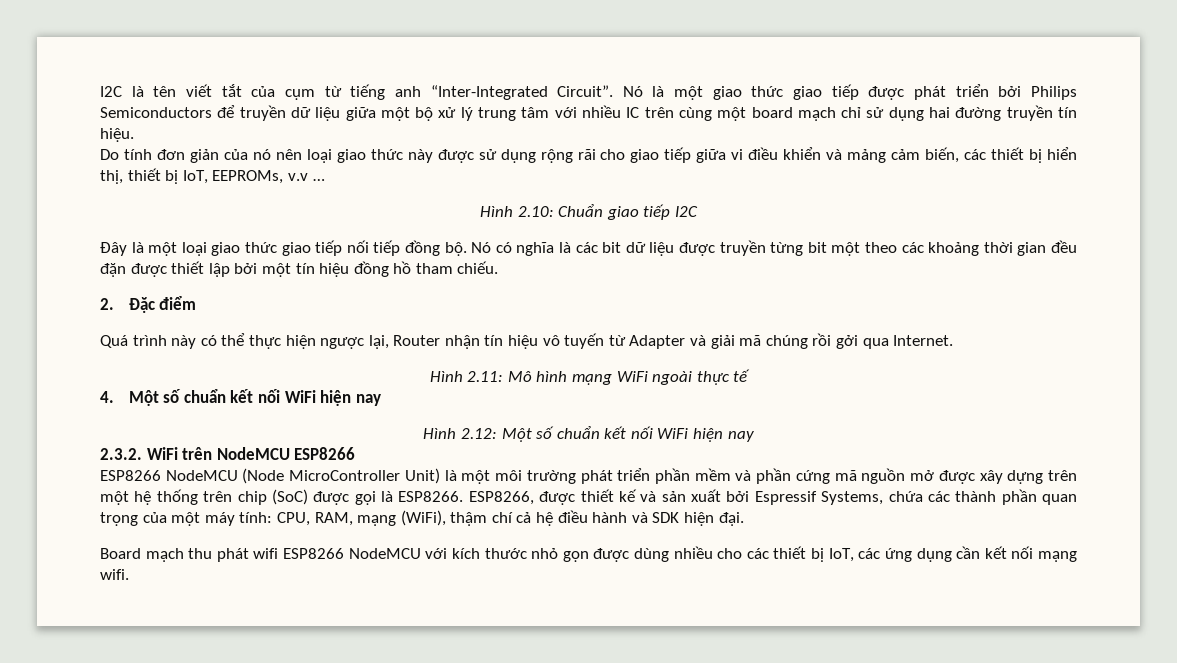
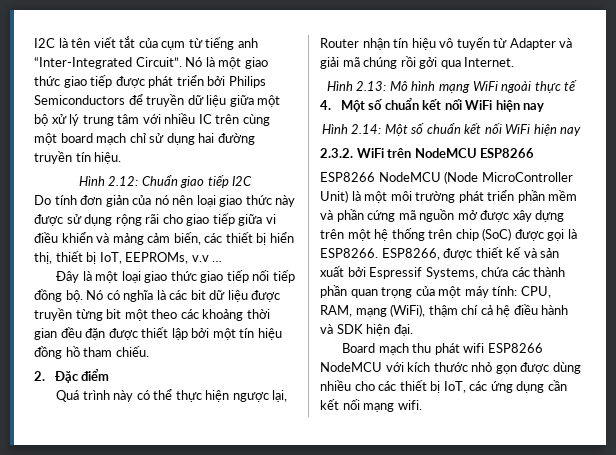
+ Hình 2.12: Chuẩn giao tiếp I2C
- Hình 2.10: Chuẩn giao tiếp I2C
- Hình 2.11: Mô hình mạng WiFi ngoài thực tế
+ Hình 2.13: Mô hình mạng WiFi ngoài thực tế
- Hình 2.12: Một số chuẩn kết nối WiFi hiện nay
+ Hình 2.14: Một số chuẩn kết nối WiFi hiện nay

